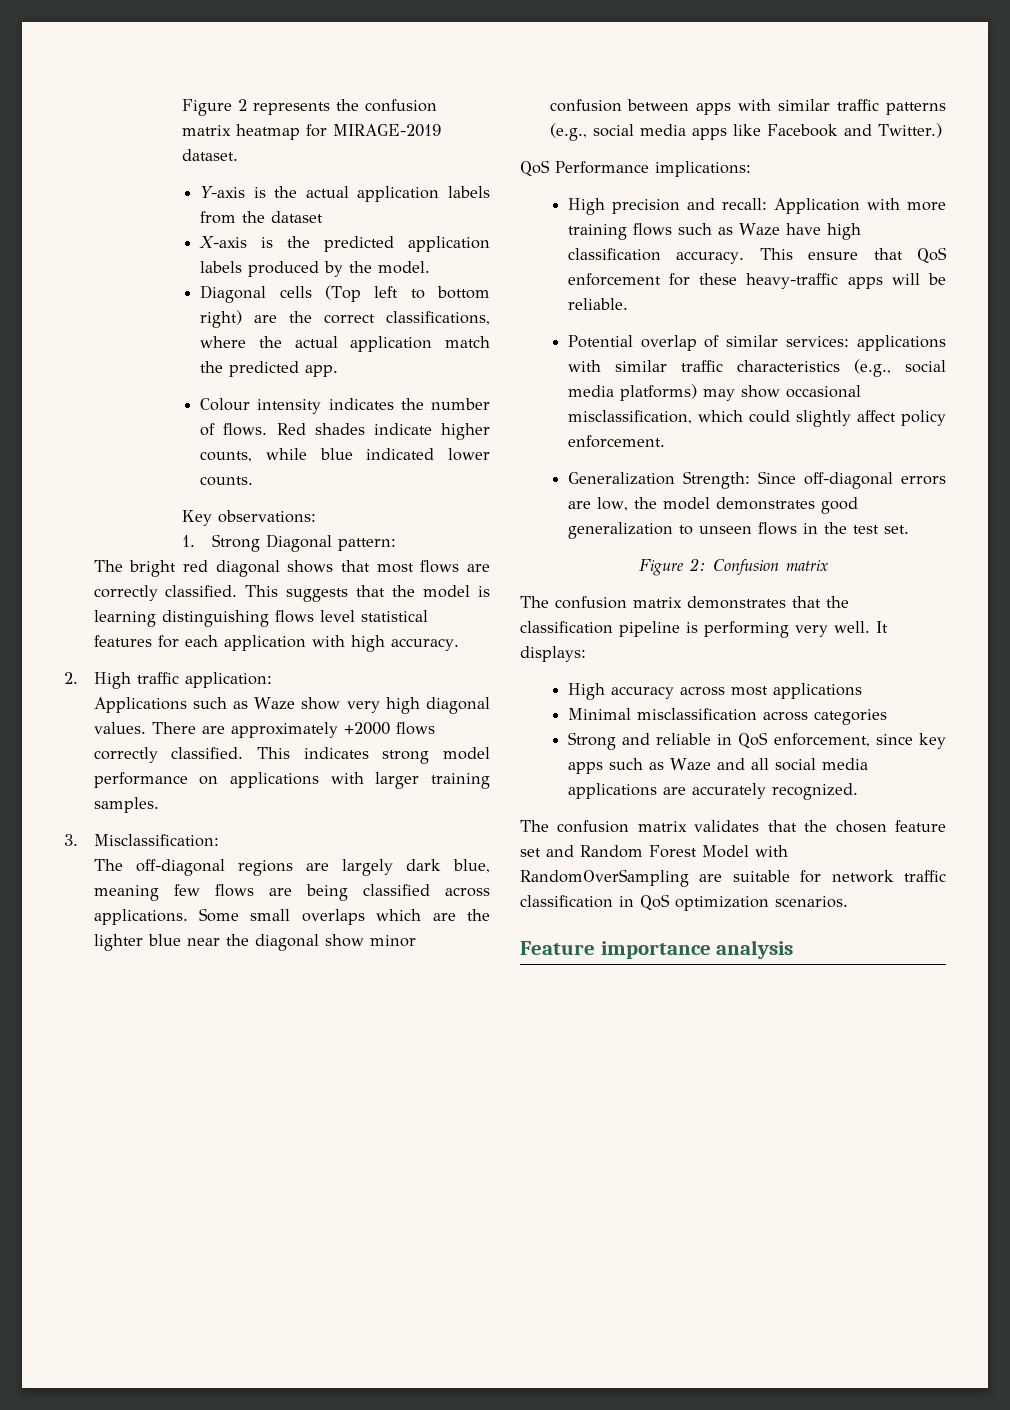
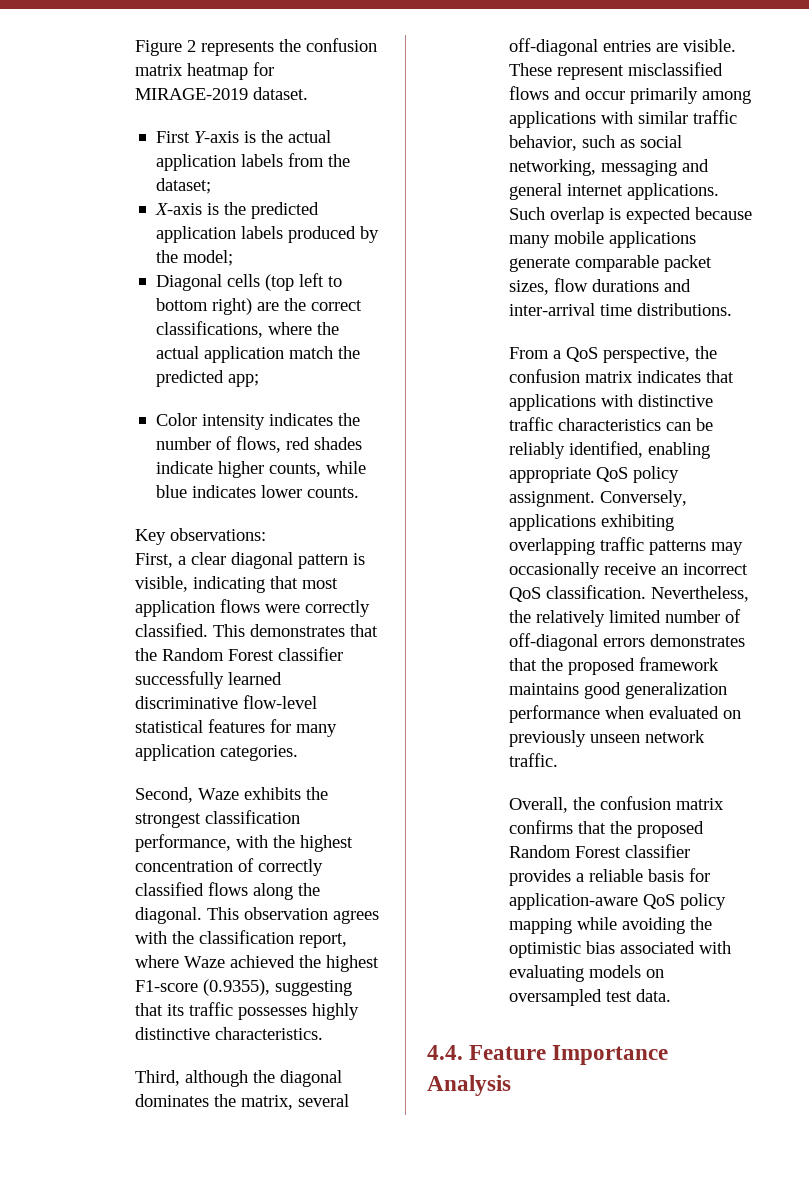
- Y-axis is the actual application labels from the dataset
+ First Y-axis is the actual application labels from the dataset;
- X-axis is the predicted application labels produced by the model.
+ X-axis is the predicted application labels produced by the model;
- Diagonal cells (Top left to bottom right) are the correct classifications, where the actual application match the predicted app.
- Colour intensity indicates the number of flows. Red shades indicate higher counts, while blue indicated lower counts.
+ Diagonal cells (top left to bottom right) are the correct classifications, where the actual application match the predicted app;
+ Color intensity indicates the number of flows, red shades indicate higher counts, while blue indicates lower counts.
- 1. Strong Diagonal pattern:
- The bright red diagonal shows that most flows are correctly classified. This suggests that the model is learning distinguishing flows level statistical features for each application with high accuracy.
- 2. High traffic application:
- Applications such as Waze show very high diagonal values. There are approximately +2000 flows correctly classified. This indicates strong model performance on applications with larger training samples.
- 3. Misclassification:
- The off-diagonal regions are largely dark blue, meaning few flows are being classified across applications. Some small overlaps which are the lighter blue near the diagonal show minor confusion between apps with similar traffic patterns (e.g., social media apps like Facebook and Twitter.)
- QoS Performance implications:
- High precision and recall: Application with more training flows such as Waze have high classification accuracy. This ensure that QoS enforcement for these heavy-traffic apps will be reliable.
- Potential overlap of similar services: applications with similar traffic characteristics (e.g., social media platforms) may show occasional misclassification, which could slightly affect policy enforcement.
- Generalization Strength: Since off-diagonal errors are low, the model demonstrates good generalization to unseen flows in the test set.
- Figure 2: Confusion matrix
- The confusion matrix demonstrates that the classification pipeline is performing very well. It displays:
- High accuracy across most applications
- Minimal misclassification across categories
- Strong and reliable in QoS enforcement, since key apps such as Waze and all social media applications are accurately recognized.
- The confusion matrix validates that the chosen feature set and Random Forest Model with RandomOverSampling are suitable for network traffic classification in QoS optimization scenarios.
- Feature importance analysis
+ First, a clear diagonal pattern is visible, indicating that most application flows were correctly classified. This demonstrates that the Random Forest classifier successfully learned discriminative flow-level statistical features for many application categories.
+ Second, Waze exhibits the strongest classification performance, with the highest concentration of correctly classified flows along the diagonal. This observation agrees with the classification report, where Waze achieved the highest F1-score (0.9355), suggesting that its traffic possesses highly distinctive characteristics.
+ Third, although the diagonal dominates the matrix, several off-diagonal entries are visible. These represent misclassified flows and occur primarily among applications with similar traffic behavior, such as social networking, messaging and general internet applications. Such overlap is expected because many mobile applications generate comparable packet sizes, flow durations and inter-arrival time distributions.
+ From a QoS perspective, the confusion matrix indicates that applications with distinctive traffic characteristics can be reliably identified, enabling appropriate QoS policy assignment. Conversely, applications exhibiting overlapping traffic patterns may occasionally receive an incorrect QoS classification. Nevertheless, the relatively limited number of off-diagonal errors demonstrates that the proposed framework maintains good generalization performance when evaluated on previously unseen network traffic.
+ Overall, the confusion matrix confirms that the proposed Random Forest classifier provides a reliable basis for application-aware QoS policy mapping while avoiding the optimistic bias associated with evaluating models on oversampled test data.
+ 4.4. Feature Importance Analysis

